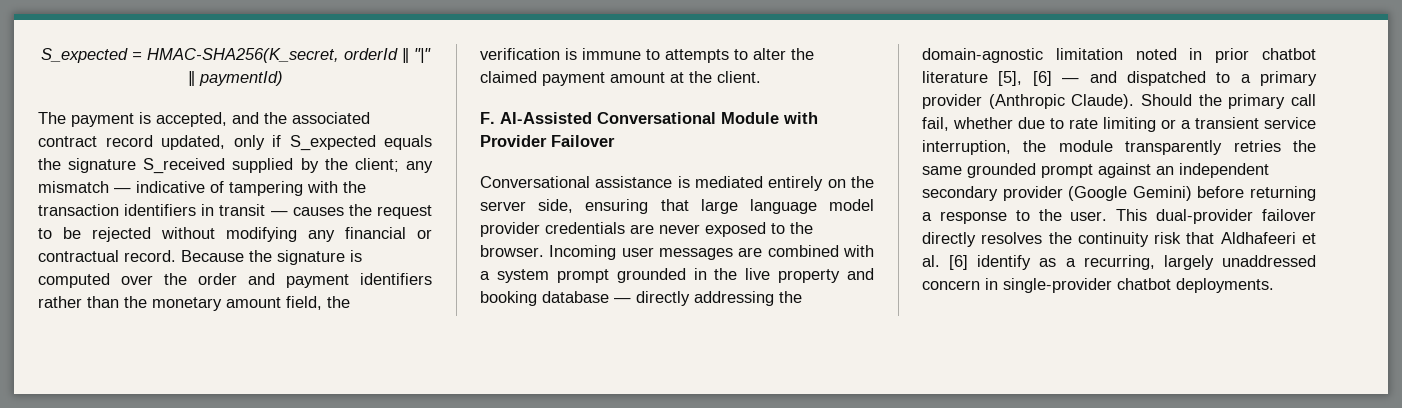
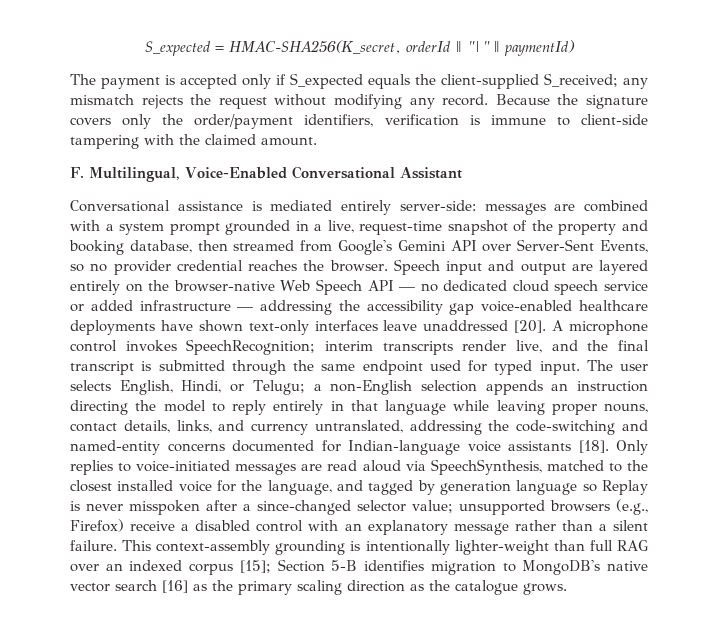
- The payment is accepted, and the associated contract record updated, only if S_expected equals the signature S_received supplied by the client; any mismatch — indicative of tampering with the transaction identifiers in transit — causes the request to be rejected without modifying any financial or contractual record. Because the signature is computed over the order and payment identifiers rather than the monetary amount field, the verification is immune to attempts to alter the claimed payment amount at the client.
- F. AI-Assisted Conversational Module with Provider Failover
+ The payment is accepted only if S_expected equals the client-supplied S_received; any mismatch rejects the request without modifying any record. Because the signature covers only the order/payment identifiers, verification is immune to client-side tampering with the claimed amount.
+ F. Multilingual, Voice-Enabled Conversational Assistant
- Conversational assistance is mediated entirely on the server side, ensuring that large language model provider credentials are never exposed to the browser. Incoming user messages are combined with a system prompt grounded in the live property and booking database — directly addressing the domain-agnostic limitation noted in prior chatbot literature [5], [6] — and dispatched to a primary provider (Anthropic Claude). Should the primary call fail, whether due to rate limiting or a transient service interruption, the module transparently retries the same grounded prompt against an independent secondary provider (Google Gemini) before returning a response to the user. This dual-provider failover directly resolves the continuity risk that Aldhafeeri et al. [6] identify as a recurring, largely unaddressed concern in single-provider chatbot deployments.
+ Conversational assistance is mediated entirely server-side: messages are combined with a system prompt grounded in a live, request-time snapshot of the property and booking database, then streamed from Google's Gemini API over Server-Sent Events, so no provider credential reaches the browser. Speech input and output are layered entirely on the browser-native Web Speech API — no dedicated cloud speech service or added infrastructure — addressing the accessibility gap voice-enabled healthcare deployments have shown text-only interfaces leave unaddressed [20]. A microphone control invokes SpeechRecognition; interim transcripts render live, and the final transcript is submitted through the same endpoint used for typed input. The user selects English, Hindi, or Telugu; a non-English selection appends an instruction directing the model to reply entirely in that language while leaving proper nouns, contact details, links, and currency untranslated, addressing the code-switching and named-entity concerns documented for Indian-language voice assistants [18]. Only replies to voice-initiated messages are read aloud via SpeechSynthesis, matched to the closest installed voice for the language, and tagged by generation language so Replay is never misspoken after a since-changed selector value; unsupported browsers (e.g., Firefox) receive a disabled control with an explanatory message rather than a silent failure. This context-assembly grounding is intentionally lighter-weight than full RAG over an indexed corpus [15]; Section 5-B identifies migration to MongoDB's native vector search [16] as the primary scaling direction as the catalogue grows.

